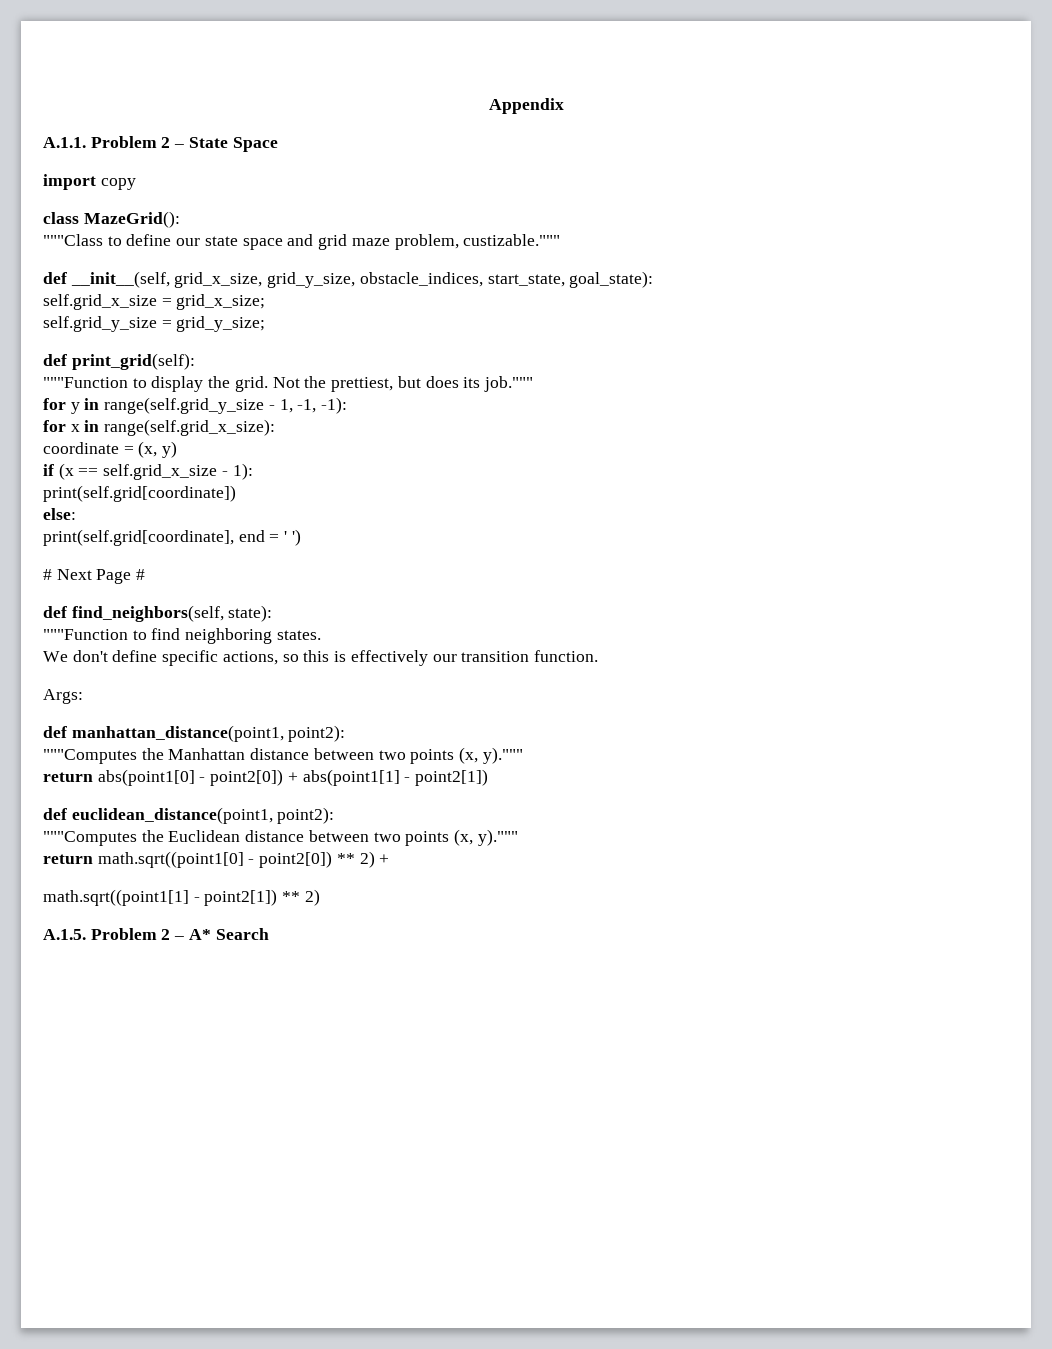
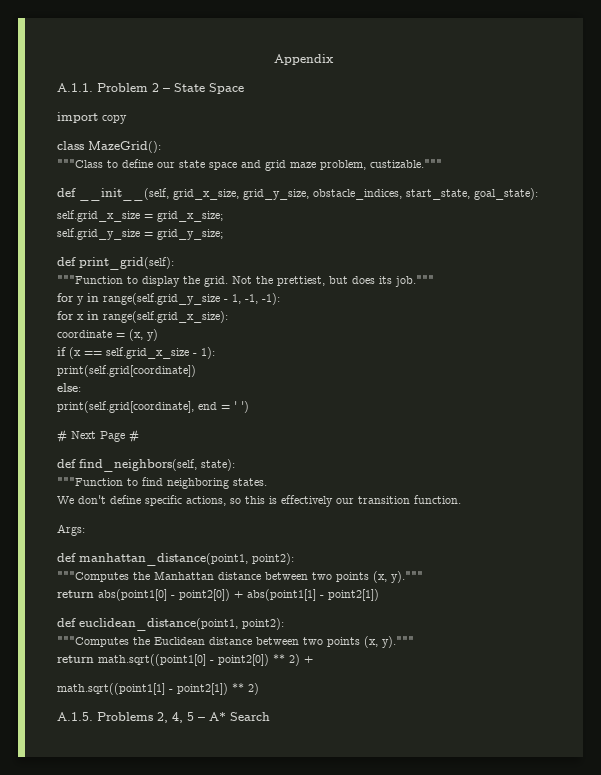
- A.1.5. Problem 2 – A* Search
+ A.1.5. Problems 2, 4, 5 – A* Search

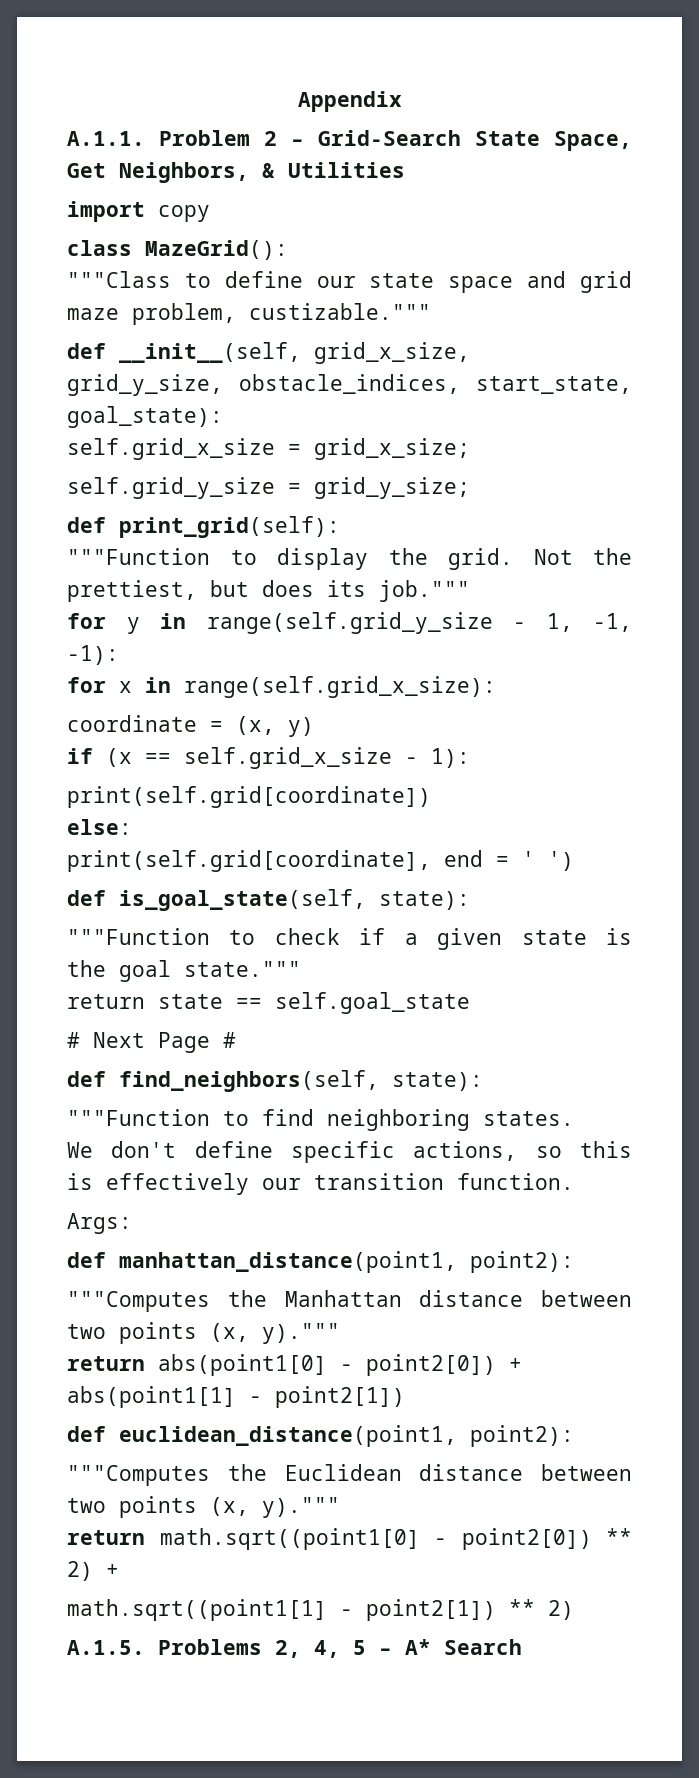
- A.1.1. Problem 2 – State Space
+ A.1.1. Problem 2 – Grid-Search State Space, Get Neighbors, & Utilities
+ def is_goal_state(self, state):
+ """Function to check if a given state is the goal state."""
+ return state == self.goal_state

